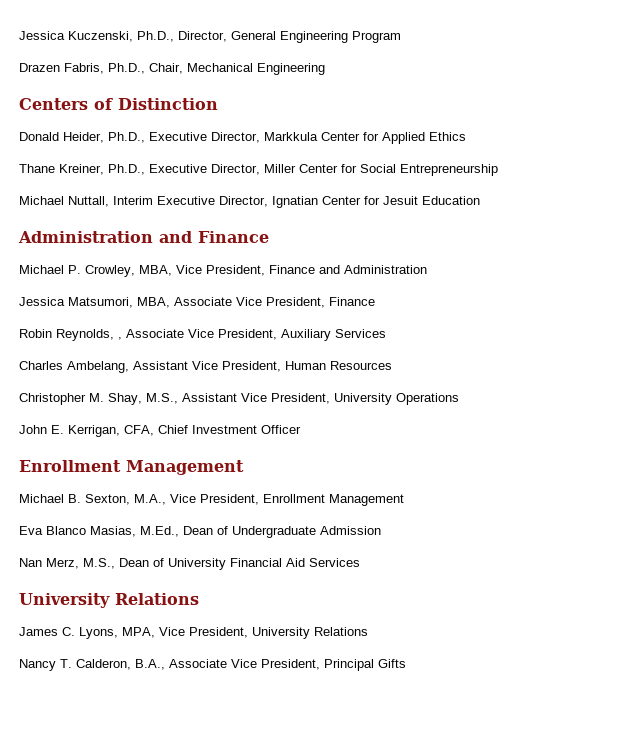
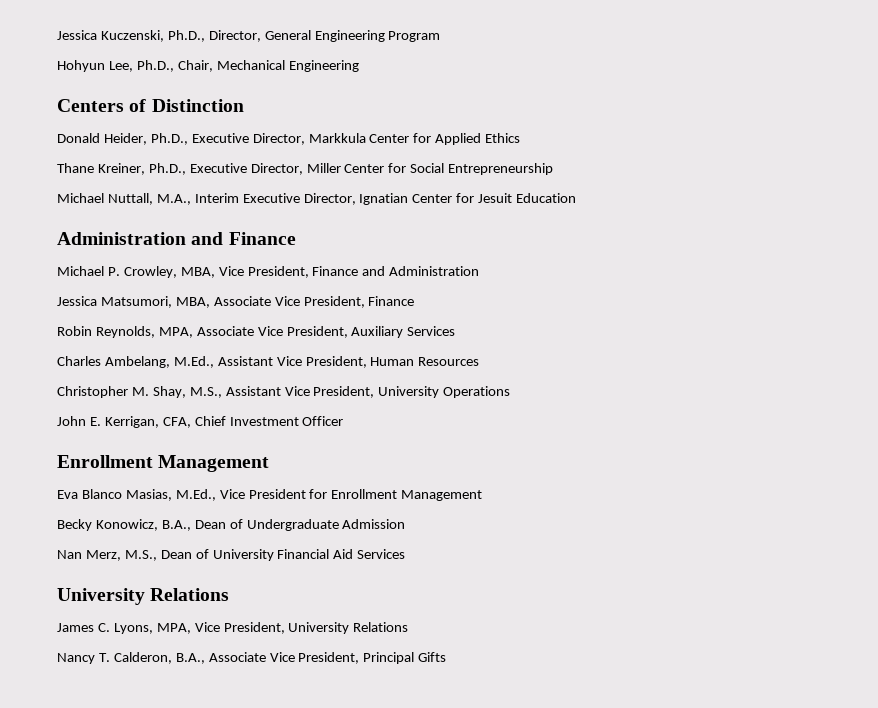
- Drazen Fabris, Ph.D., Chair, Mechanical Engineering
+ Hohyun Lee, Ph.D., Chair, Mechanical Engineering
- Michael Nuttall, Interim Executive Director, Ignatian Center for Jesuit Education
+ Michael Nuttall, M.A., Interim Executive Director, Ignatian Center for Jesuit Education
- Robin Reynolds, , Associate Vice President, Auxiliary Services
+ Robin Reynolds, MPA, Associate Vice President, Auxiliary Services
- Charles Ambelang, Assistant Vice President, Human Resources
+ Charles Ambelang, M.Ed., Assistant Vice President, Human Resources
- Michael B. Sexton, M.A., Vice President, Enrollment Management
- Eva Blanco Masias, M.Ed., Dean of Undergraduate Admission
+ Eva Blanco Masias, M.Ed., Vice President for Enrollment Management
+ Becky Konowicz, B.A., Dean of Undergraduate Admission

